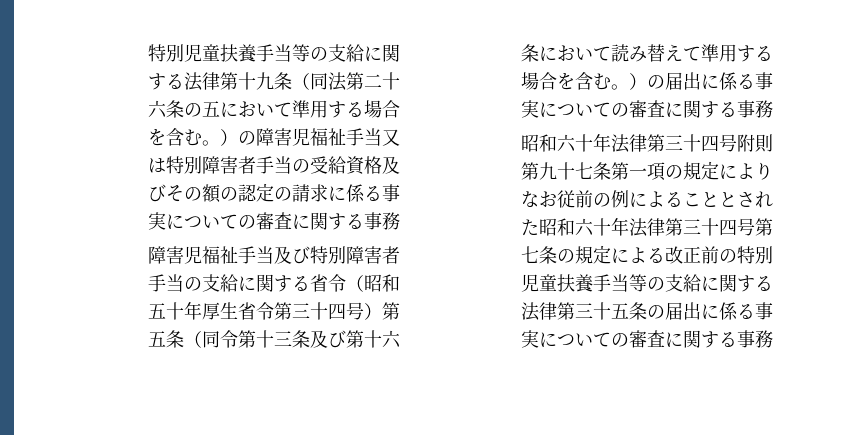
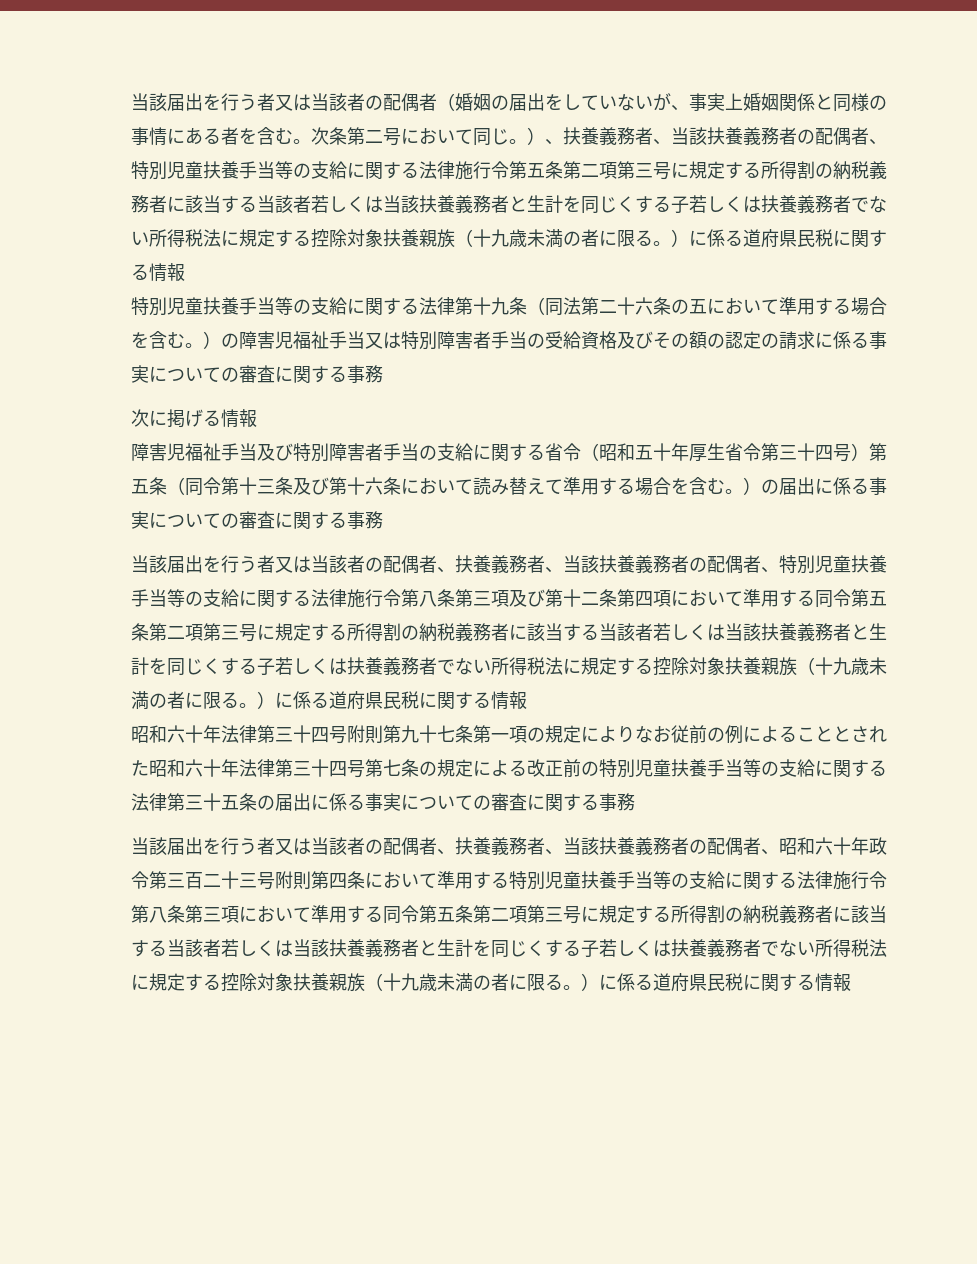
+ 当該届出を行う者又は当該者の配偶者（婚姻の届出をしていないが、事実上婚姻関係と同様の事情にある者を含む。次条第二号において同じ。）、扶養義務者、当該扶養義務者の配偶者、特別児童扶養手当等の支給に関する法律施行令第五条第二項第三号に規定する所得割の納税義務者に該当する当該者若しくは当該扶養義務者と生計を同じくする子若しくは扶養義務者でない所得税法に規定する控除対象扶養親族（十九歳未満の者に限る。）に係る道府県民税に関する情報
+ 次に掲げる情報
+ 当該届出を行う者又は当該者の配偶者、扶養義務者、当該扶養義務者の配偶者、特別児童扶養手当等の支給に関する法律施行令第八条第三項及び第十二条第四項において準用する同令第五条第二項第三号に規定する所得割の納税義務者に該当する当該者若しくは当該扶養義務者と生計を同じくする子若しくは扶養義務者でない所得税法に規定する控除対象扶養親族（十九歳未満の者に限る。）に係る道府県民税に関する情報
+ 当該届出を行う者又は当該者の配偶者、扶養義務者、当該扶養義務者の配偶者、昭和六十年政令第三百二十三号附則第四条において準用する特別児童扶養手当等の支給に関する法律施行令第八条第三項において準用する同令第五条第二項第三号に規定する所得割の納税義務者に該当する当該者若しくは当該扶養義務者と生計を同じくする子若しくは扶養義務者でない所得税法に規定する控除対象扶養親族（十九歳未満の者に限る。）に係る道府県民税に関する情報

